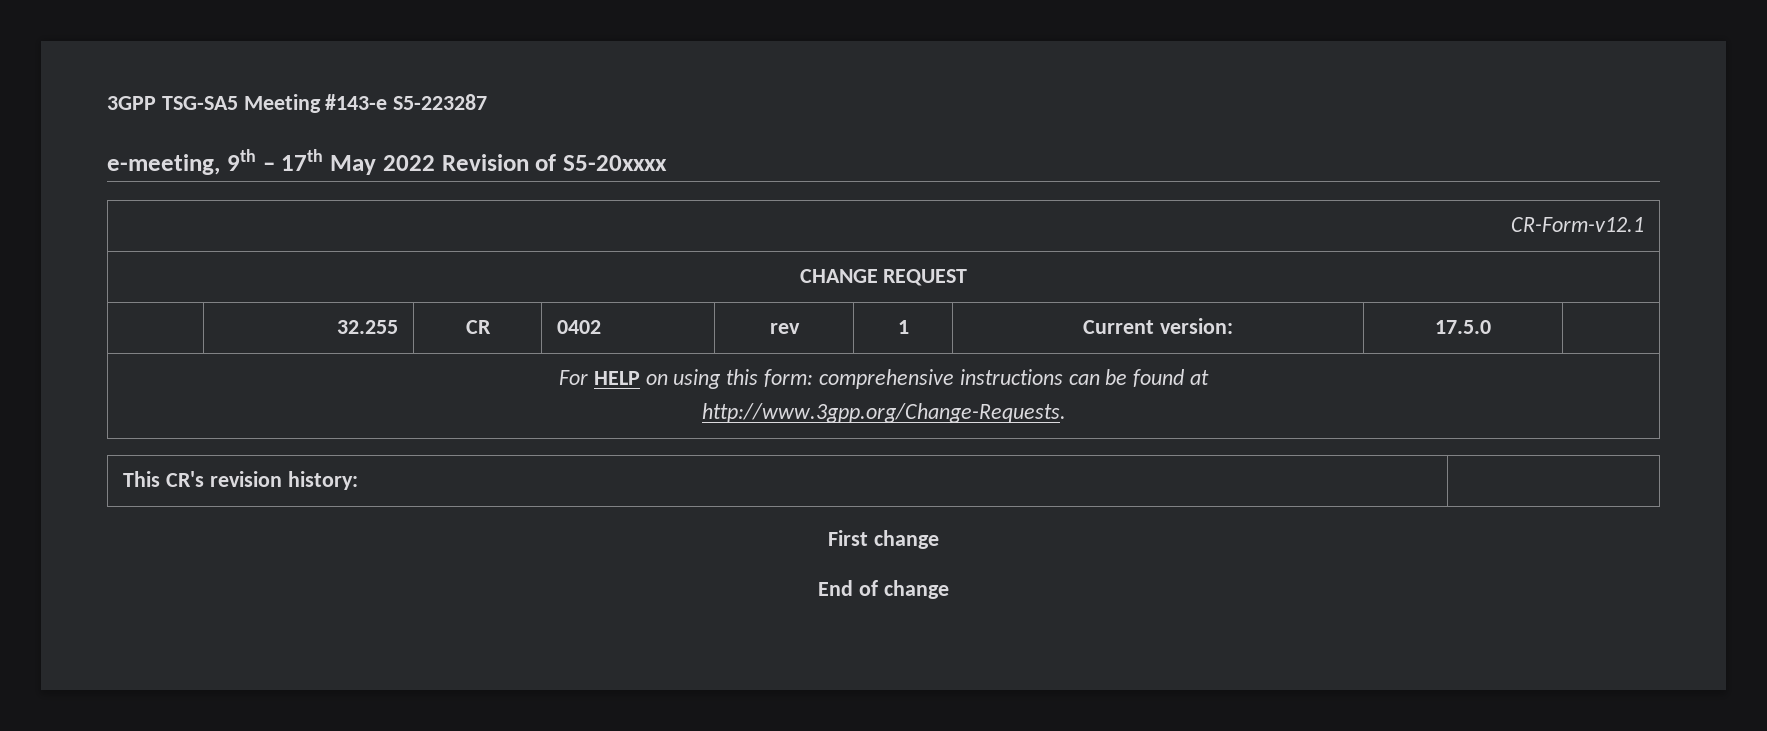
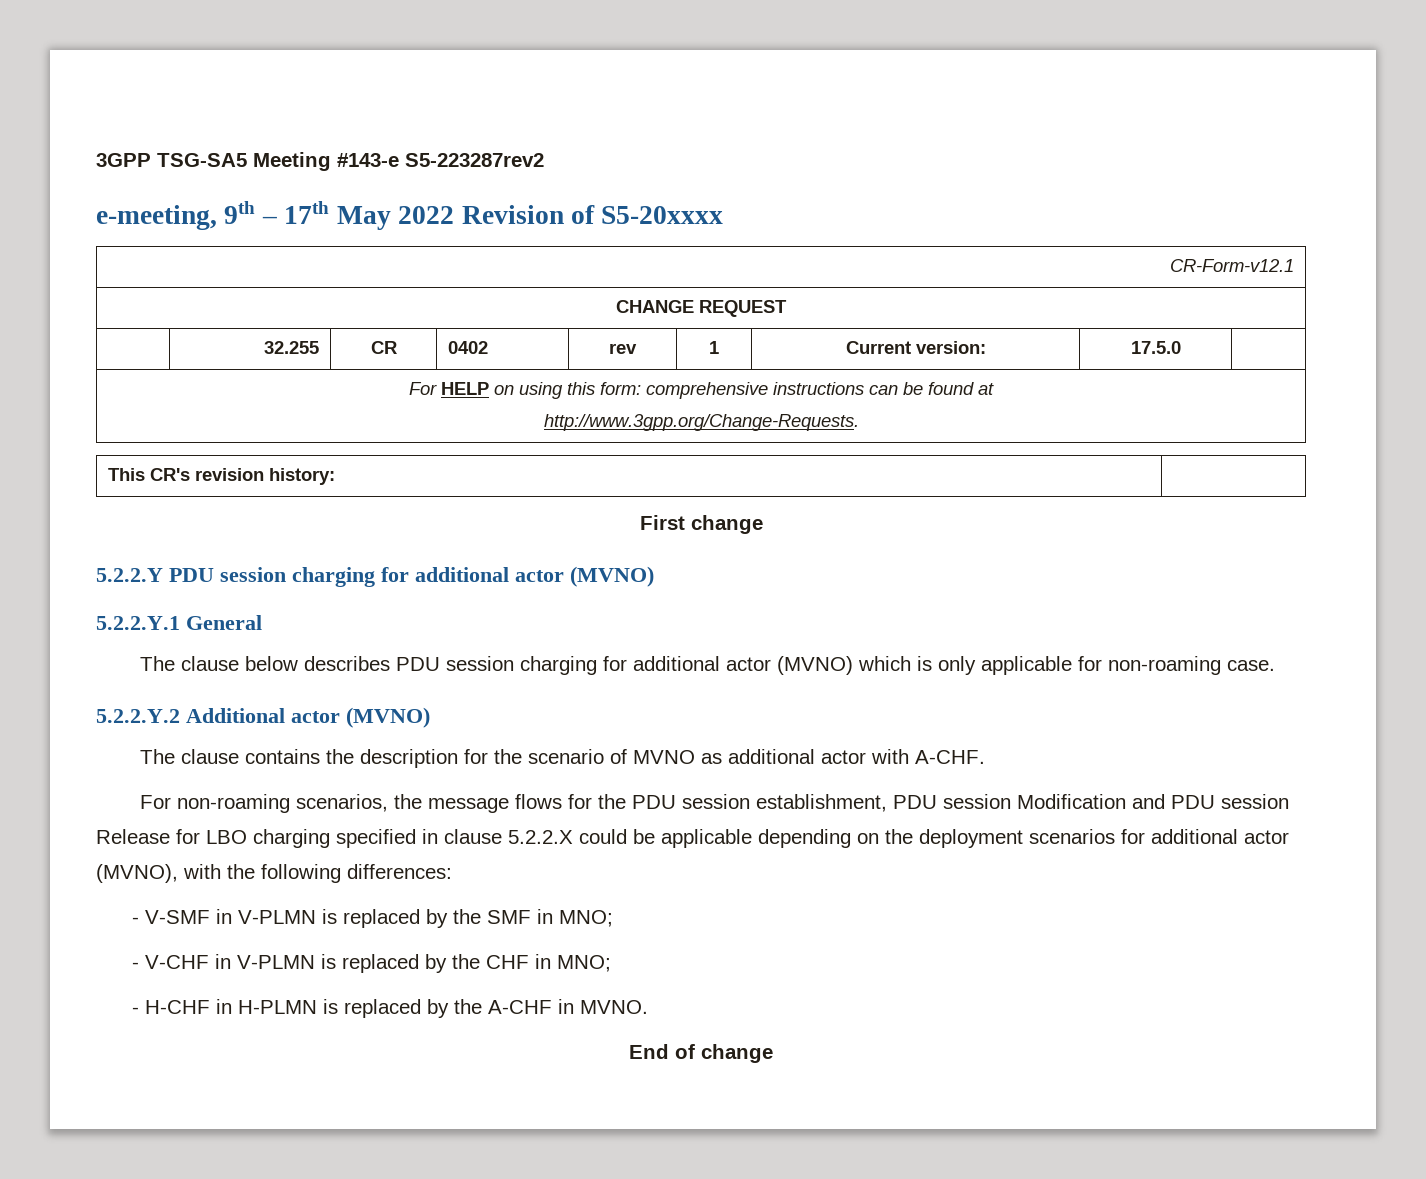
- 3GPP TSG-SA5 Meeting #143-e S5-223287
+ 3GPP TSG-SA5 Meeting #143-e S5-223287rev2
+ 5.2.2.Y PDU session charging for additional actor (MVNO)
+ 5.2.2.Y.1 General
+ The clause below describes PDU session charging for additional actor (MVNO) which is only applicable for non-roaming case.
+ 5.2.2.Y.2 Additional actor (MVNO)
+ The clause contains the description for the scenario of MVNO as additional actor with A-CHF.
+ For non-roaming scenarios, the message flows for the PDU session establishment, PDU session Modification and PDU session Release for LBO charging specified in clause 5.2.2.X could be applicable depending on the deployment scenarios for additional actor (MVNO), with the following differences:
+ - V-SMF in V-PLMN is replaced by the SMF in MNO;
+ - V-CHF in V-PLMN is replaced by the CHF in MNO;
+ - H-CHF in H-PLMN is replaced by the A-CHF in MVNO.

